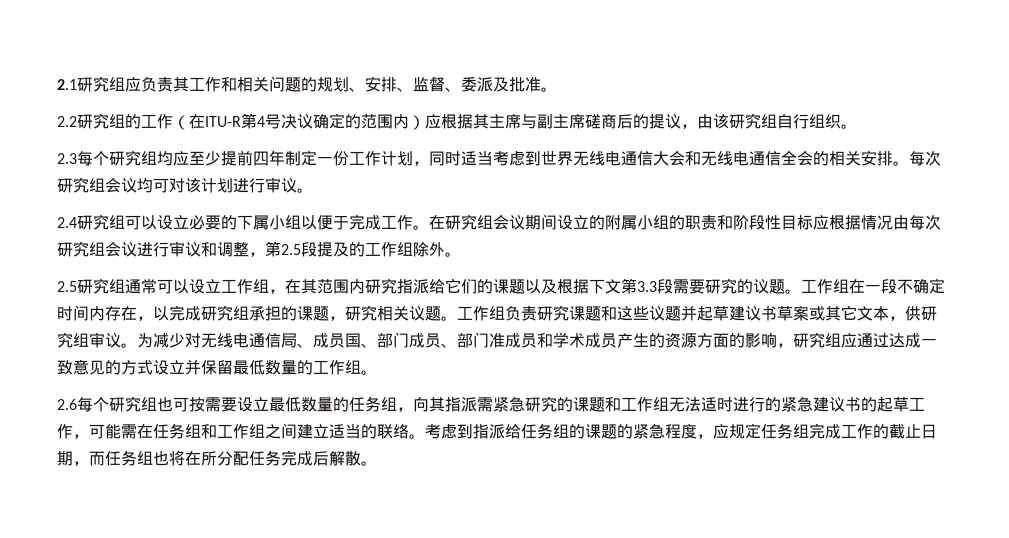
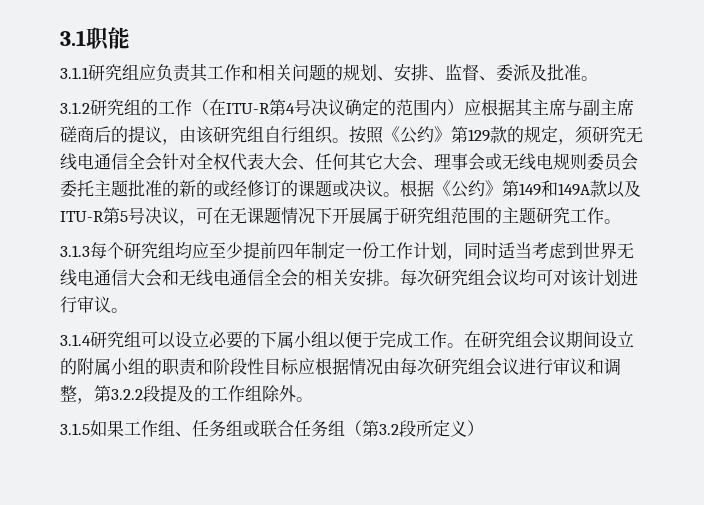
- 2.1研究组应负责其工作和相关问题的规划、安排、监督、委派及批准。
+ 3.1职能
+ 3.1.1研究组应负责其工作和相关问题的规划、安排、监督、委派及批准。
- 2.2研究组的工作（在ITU-R第4号决议确定的范围内）应根据其主席与副主席磋商后的提议，由该研究组自行组织。
- 2.3每个研究组均应至少提前四年制定一份工作计划，同时适当考虑到世界无线电通信大会和无线电通信全会的相关安排。
+ 3.1.2研究组的工作（在ITU-R第4号决议确定的范围内）应根据其主席与副主席磋商后的提议，由该研究组自行组织。按照《公约》第129款的规定，须研究无线电通信全会针对全权代表大会、任何其它大会、理事会或无线电规则委员会委托主题批准的新的或经修订的课题或决议。根据《公约》第149和149A款以及ITU-R第5号决议，可在无课题情况下开展属于研究组范围的主题研究工作。
+ 3.1.3每个研究组均应至少提前四年制定一份工作计划，同时适当考虑到世界无线电通信大会和无线电通信全会的相关安排。
- 2.4研究组可以设立必要的下属小组以便于完成工作。
+ 3.1.4研究组可以设立必要的下属小组以便于完成工作。
- 在研究组会议期间设立的附属小组的职责和阶段性目标应根据情况由每次研究组会议进行审议和调整，第2.5段提及的工作组除外。
+ 在研究组会议期间设立的附属小组的职责和阶段性目标应根据情况由每次研究组会议进行审议和调整，第3.2.2段提及的工作组除外。
- 2.5研究组通常可以设立工作组，在其范围内研究指派给它们的课题以及根据下文第3.3段需要研究的议题。工作组在一段不确定时间内存在，以完成研究组承担的课题，研究相关议题。工作组负责研究课题和这些议题并起草建议书草案或其它文本，供研究组审议。为减少对无线电通信局、成员国、部门成员、部门准成员和学术成员产生的资源方面的影响，研究组应通过达成一致意见的方式设立并保留最低数量的工作组。
- 2.6每个研究组也可按需要设立最低数量的任务组，向其指派需紧急研究的课题和工作组无法适时进行的紧急建议书的起草工作，可能需在任务组和工作组之间建立适当的联络。考虑到指派给任务组的课题的紧急程度，应规定任务组完成工作的截止日期，而任务组也将在所分配任务完成后解散。
+ 3.1.5如果工作组、任务组或联合任务组（第3.2段所定义）

